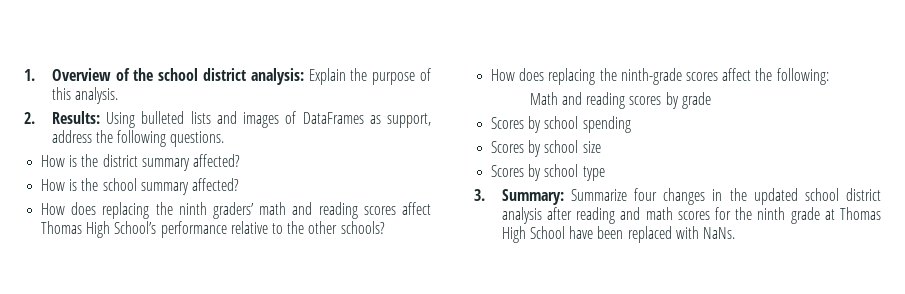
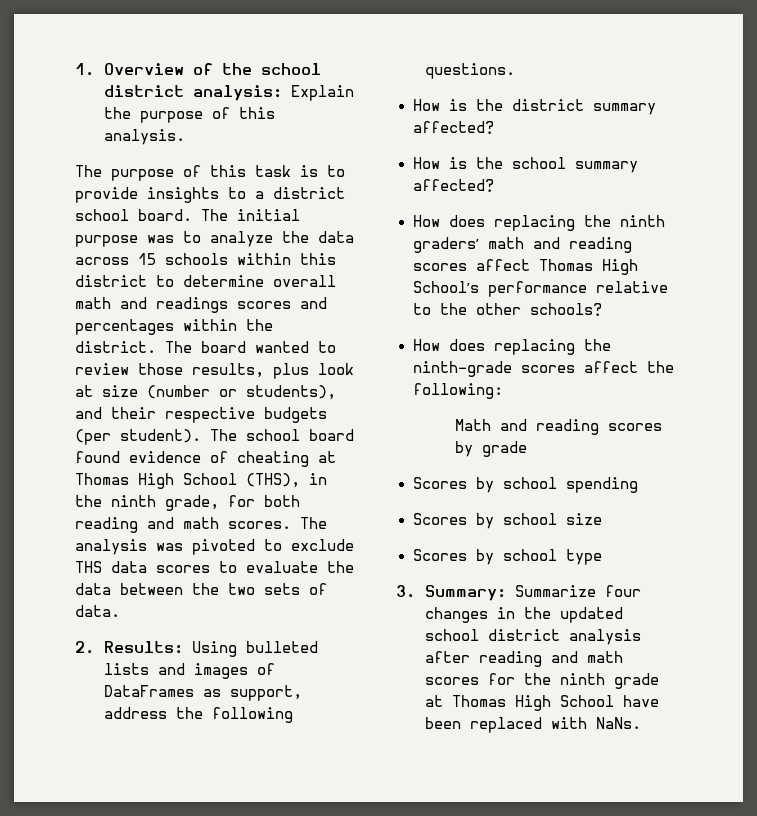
+ The purpose of this task is to provide insights to a district school board. The initial purpose was to analyze the data across 15 schools within this district to determine overall math and readings scores and percentages within the district. The board wanted to review those results, plus look at size (number or students), and their respective budgets (per student). The school board found evidence of cheating at Thomas High School (THS), in the ninth grade, for both reading and math scores. The analysis was pivoted to exclude THS data scores to evaluate the data between the two sets of data.

